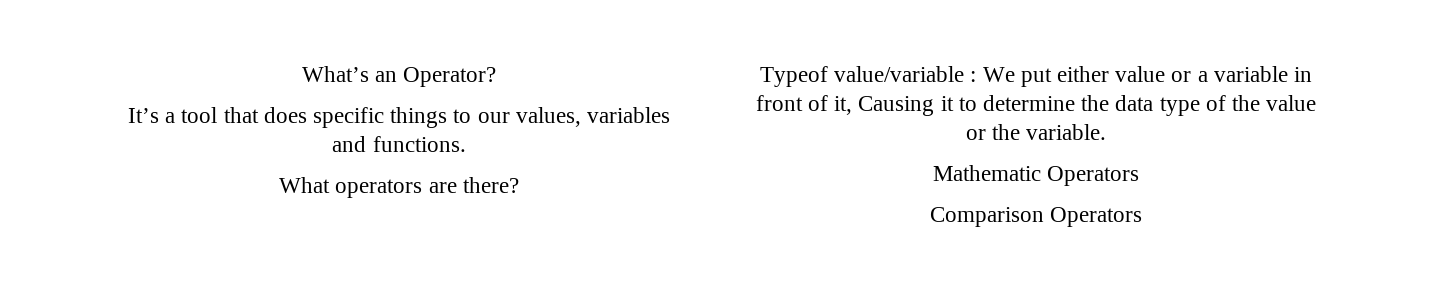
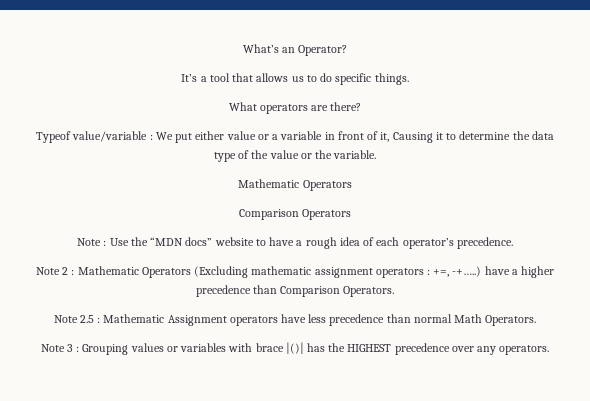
- It’s a tool that does specific things to our values, variables and functions.
+ It’s a tool that allows us to do specific things.
+ Note : Use the “MDN docs” website to have a rough idea of each operator’s precedence.
+ Note 2 : Mathematic Operators (Excluding mathematic assignment operators : +=, -+…..) have a higher precedence than Comparison Operators.
+ Note 2.5 : Mathematic Assignment operators have less precedence than normal Math Operators.
+ Note 3 : Grouping values or variables with brace |()| has the HIGHEST precedence over any operators.

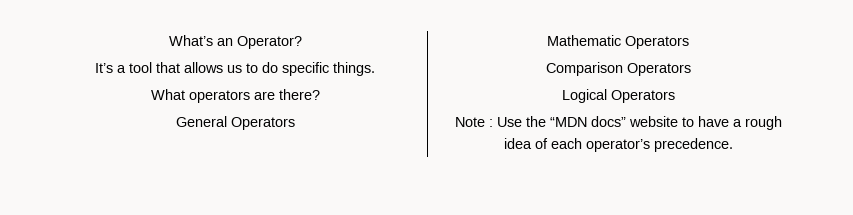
- Typeof value/variable : We put either value or a variable in front of it, Causing it to determine the data type of the value or the variable.
+ General Operators
+ Logical Operators
- Note 2 : Mathematic Operators (Excluding mathematic assignment operators : +=, -+…..) have a higher precedence than Comparison Operators.
- Note 2.5 : Mathematic Assignment operators have less precedence than normal Math Operators.
- Note 3 : Grouping values or variables with brace |()| has the HIGHEST precedence over any operators.

